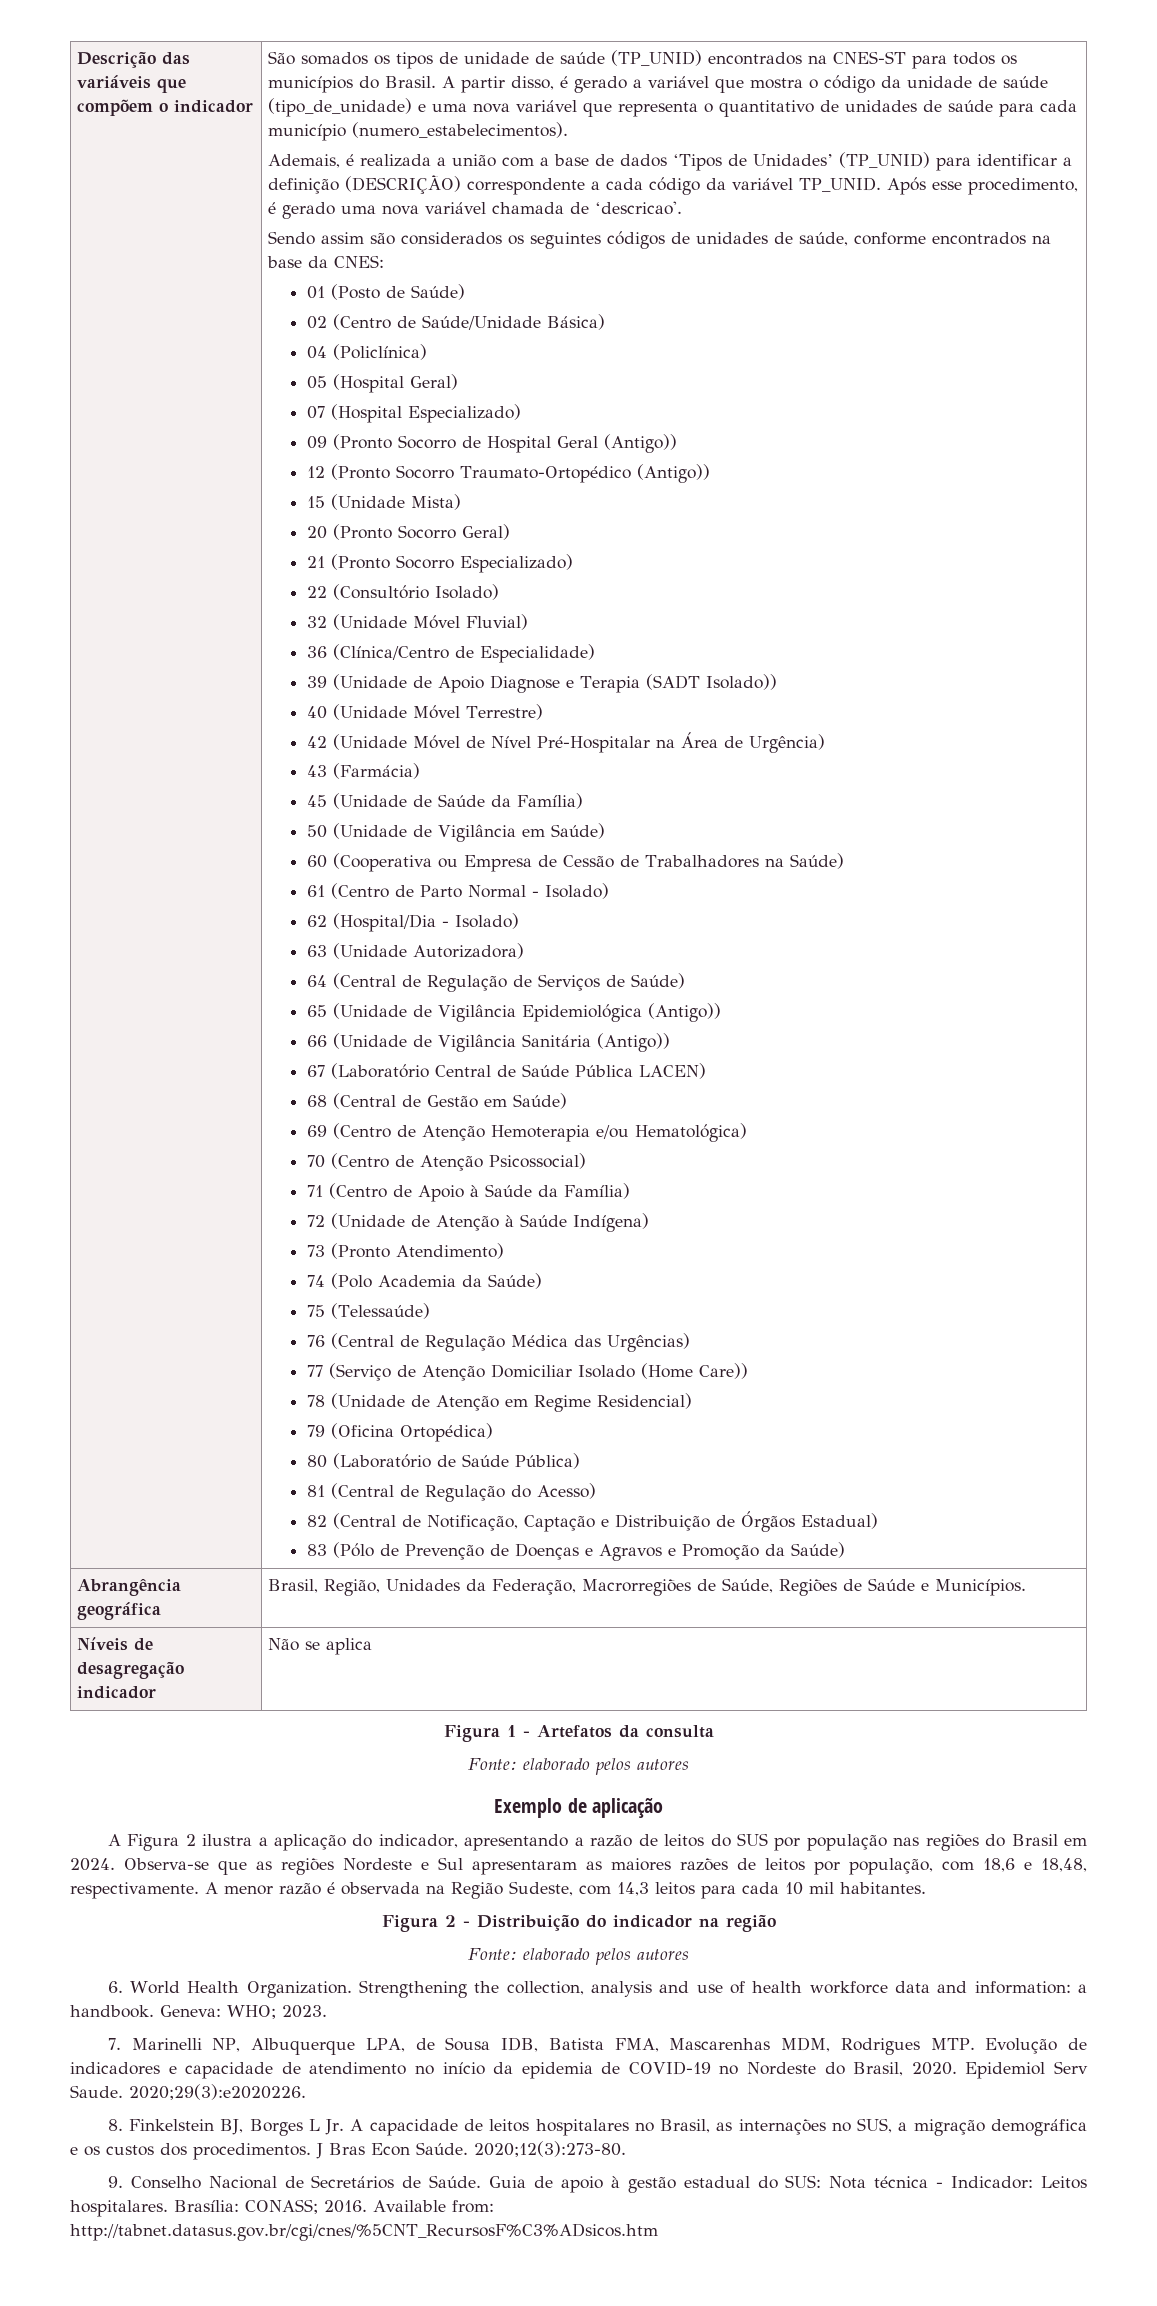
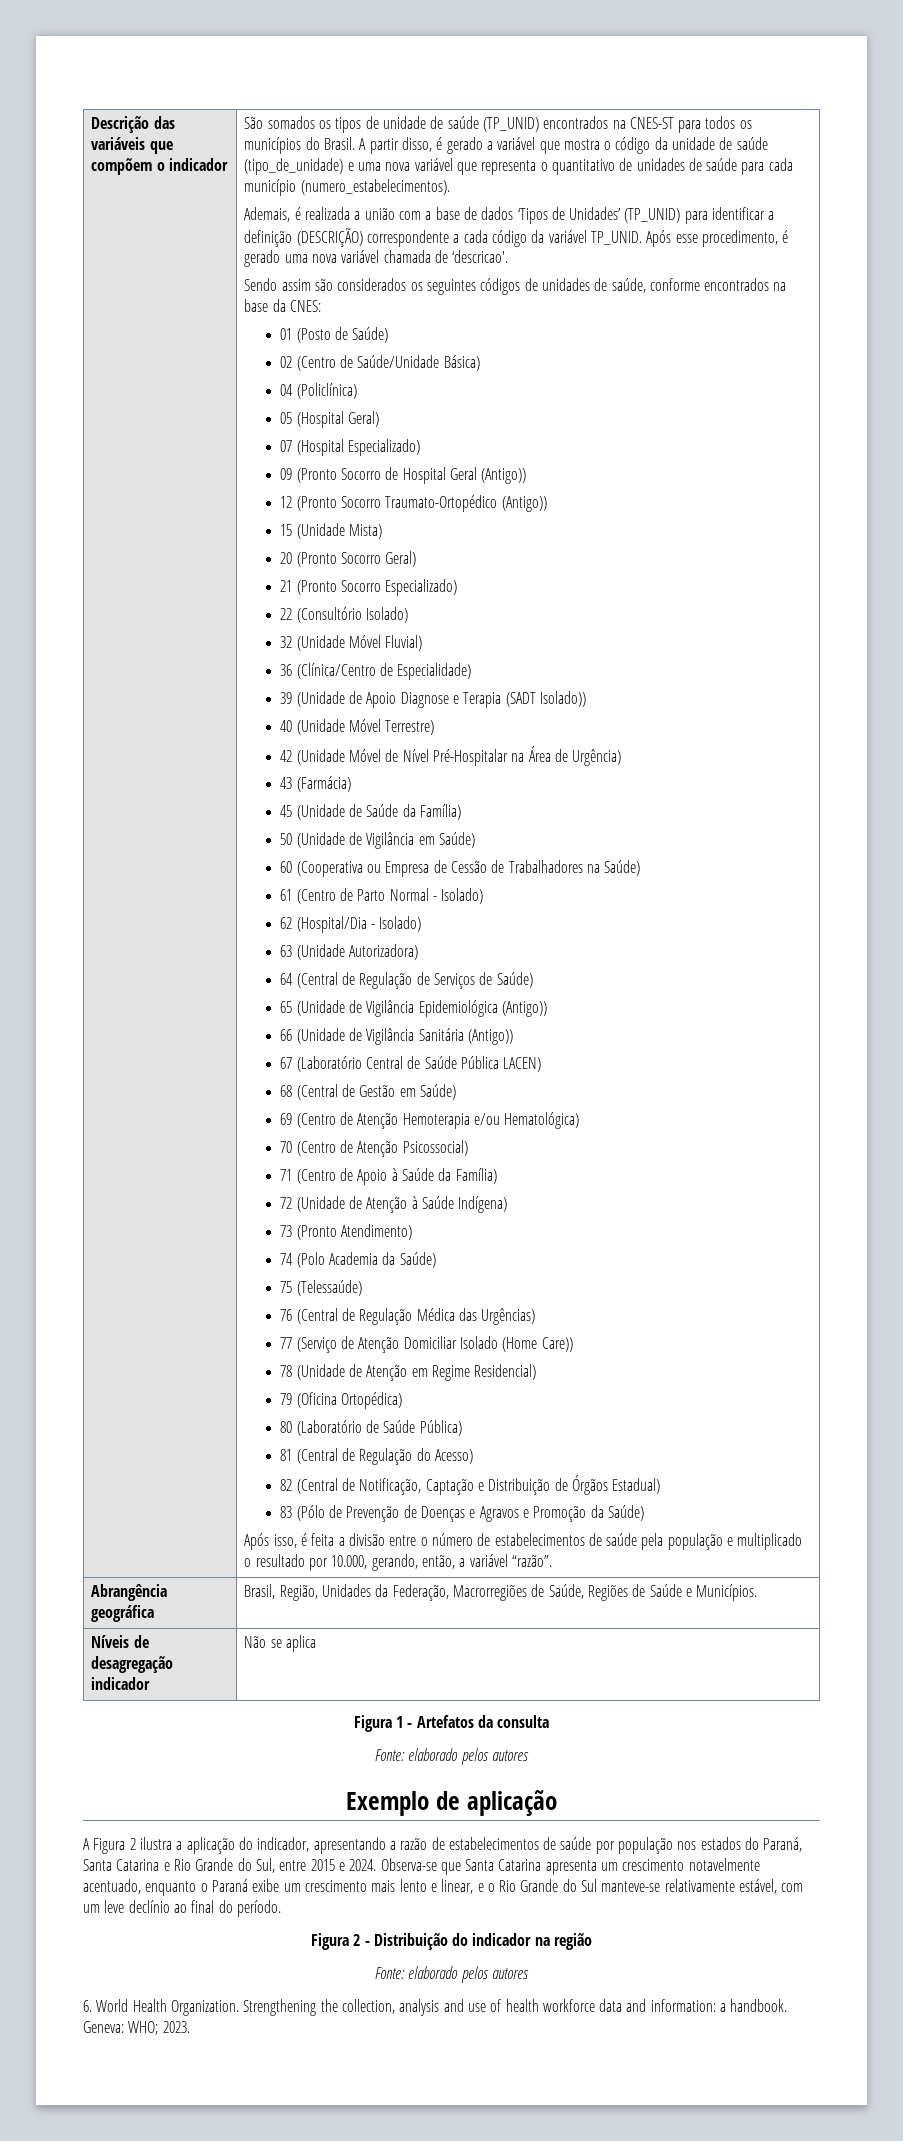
+ Após isso, é feita a divisão entre o número de estabelecimentos de saúde pela população e multiplicado o resultado por 10.000, gerando, então, a variável “razão”.
- A Figura 2 ilustra a aplicação do indicador, apresentando a razão de leitos do SUS por população nas regiões do Brasil em 2024. Observa-se que as regiões Nordeste e Sul apresentaram as maiores razões de leitos por população, com 18,6 e 18,48, respectivamente. A menor razão é observada na Região Sudeste, com 14,3 leitos para cada 10 mil habitantes.
+ A Figura 2 ilustra a aplicação do indicador, apresentando a razão de estabelecimentos de saúde por população nos estados do Paraná, Santa Catarina e Rio Grande do Sul, entre 2015 e 2024. Observa-se que Santa Catarina apresenta um crescimento notavelmente acentuado, enquanto o Paraná exibe um crescimento mais lento e linear, e o Rio Grande do Sul manteve-se relativamente estável, com um leve declínio ao final do período.
- 7. Marinelli NP, Albuquerque LPA, de Sousa IDB, Batista FMA, Mascarenhas MDM, Rodrigues MTP. Evolução de indicadores e capacidade de atendimento no início da epidemia de COVID-19 no Nordeste do Brasil, 2020. Epidemiol Serv Saude. 2020;29(3):e2020226.
- 8. Finkelstein BJ, Borges L Jr. A capacidade de leitos hospitalares no Brasil, as internações no SUS, a migração demográfica e os custos dos procedimentos. J Bras Econ Saúde. 2020;12(3):273-80.
- 9. Conselho Nacional de Secretários de Saúde. Guia de apoio à gestão estadual do SUS: Nota técnica - Indicador: Leitos hospitalares. Brasília: CONASS; 2016. Available from: http://tabnet.datasus.gov.br/cgi/cnes/%5CNT_RecursosF%C3%ADsicos.htm

